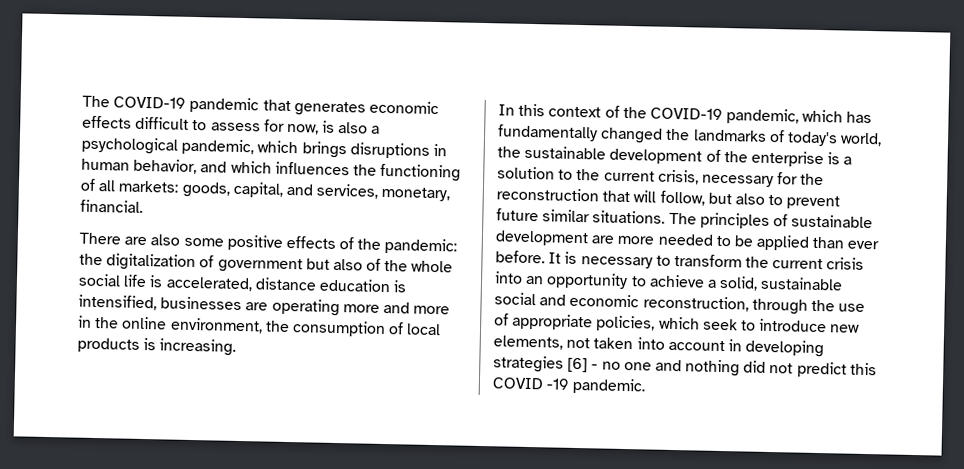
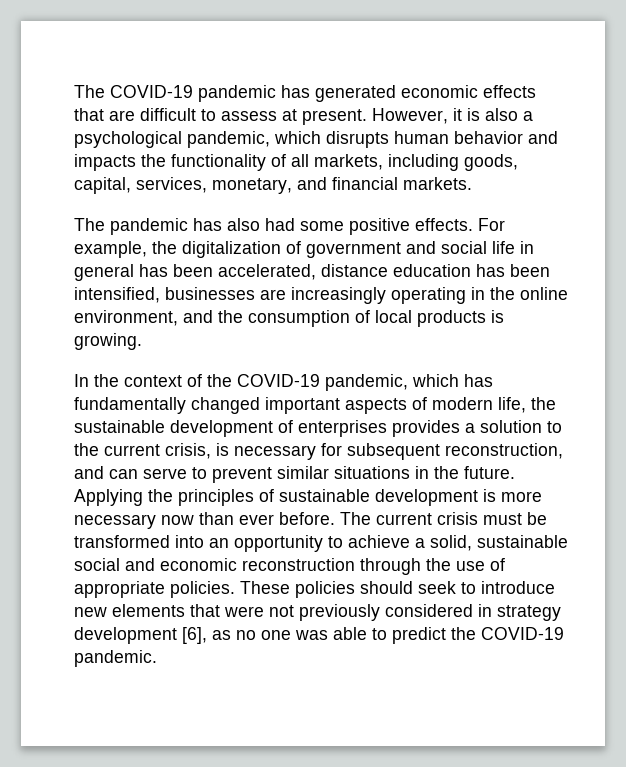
- The COVID-19 pandemic that generates economic effects difficult to assess for now, is also a psychological pandemic, which brings disruptions in human behavior, and which influences the functioning of all markets: goods, capital, and services, monetary, financial.
- There are also some positive effects of the pandemic: the digitalization of government but also of the whole social life is accelerated, distance education is intensified, businesses are operating more and more in the online environment, the consumption of local products is increasing.
+ The COVID-19 pandemic has generated economic effects that are difficult to assess at present. However, it is also a psychological pandemic, which disrupts human behavior and impacts the functionality of all markets, including goods, capital, services, monetary, and financial markets.
+ The pandemic has also had some positive effects. For example, the digitalization of government and social life in general has been accelerated, distance education has been intensified, businesses are increasingly operating in the online environment, and the consumption of local products is growing.
- In this context of the COVID-19 pandemic, which has fundamentally changed the landmarks of today's world, the sustainable development of the enterprise is a solution to the current crisis, necessary for the reconstruction that will follow, but also to prevent future similar situations. The principles of sustainable development are more needed to be applied than ever before. It is necessary to transform the current crisis into an opportunity to achieve a solid, sustainable social and economic reconstruction, through the use of appropriate policies, which seek to introduce new elements, not taken into account in developing strategies [6] - no one and nothing did not predict this COVID -19 pandemic.
+ In the context of the COVID-19 pandemic, which has fundamentally changed important aspects of modern life, the sustainable development of enterprises provides a solution to the current crisis, is necessary for subsequent reconstruction, and can serve to prevent similar situations in the future. Applying the principles of sustainable development is more necessary now than ever before. The current crisis must be transformed into an opportunity to achieve a solid, sustainable social and economic reconstruction through the use of appropriate policies. These policies should seek to introduce new elements that were not previously considered in strategy development [6], as no one was able to predict the COVID-19 pandemic.

